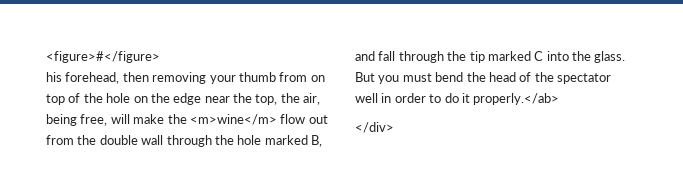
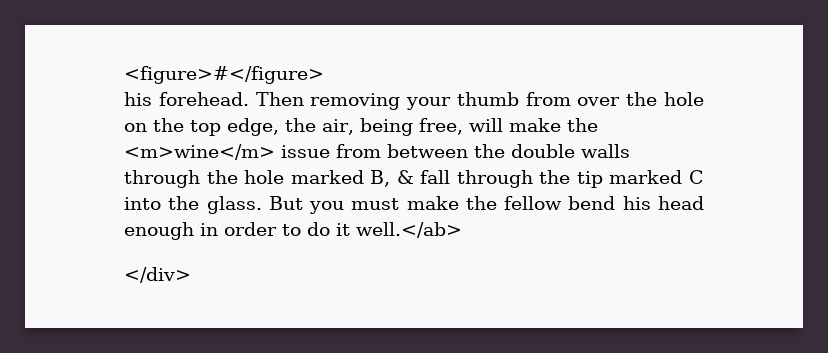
- his forehead, then removing your thumb from on top of the hole on the edge near the top, the air, being free, will make the <m>wine</m> flow out from the double wall through the hole marked B, and fall through the tip marked C into the glass.
+ his forehead. Then removing your thumb from over the hole on the top edge, the air, being free, will make the <m>wine</m> issue from between the double walls through the hole marked B, & fall through the tip marked C into the glass.
- But you must bend the head of the spectator well in order to do it properly.</ab>
+ But you must make the fellow bend his head enough in order to do it well.</ab>

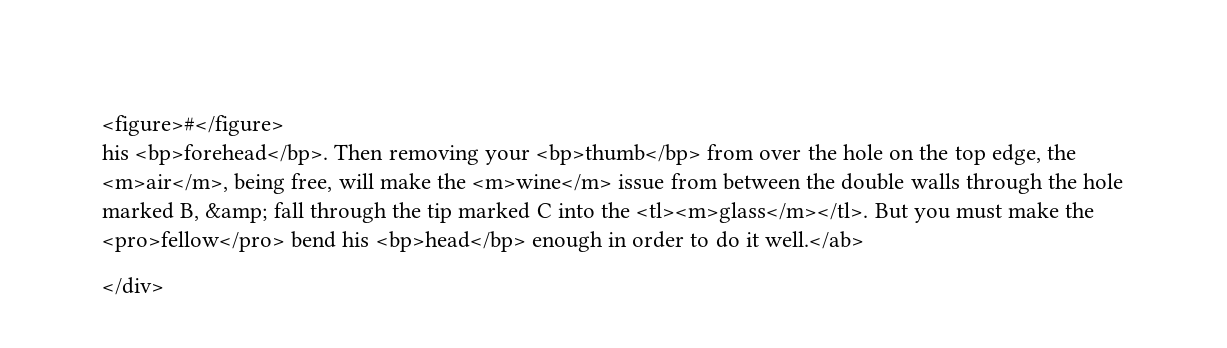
- his forehead.
+ his <bp>forehead</bp>.
- Then removing your thumb from over the hole on the top edge, the air, being free, will make the <m>wine</m> issue from between the double walls through the hole marked B, & fall through the tip marked C into the glass.
+ Then removing your <bp>thumb</bp> from over the hole on the top edge, the <m>air</m>, being free, will make the <m>wine</m> issue from between the double walls through the hole marked B, &amp; fall through the tip marked C into the <tl><m>glass</m></tl>.
- But you must make the fellow bend his head enough in order to do it well.</ab>
+ But you must make the <pro>fellow</pro> bend his <bp>head</bp> enough in order to do it well.</ab>

